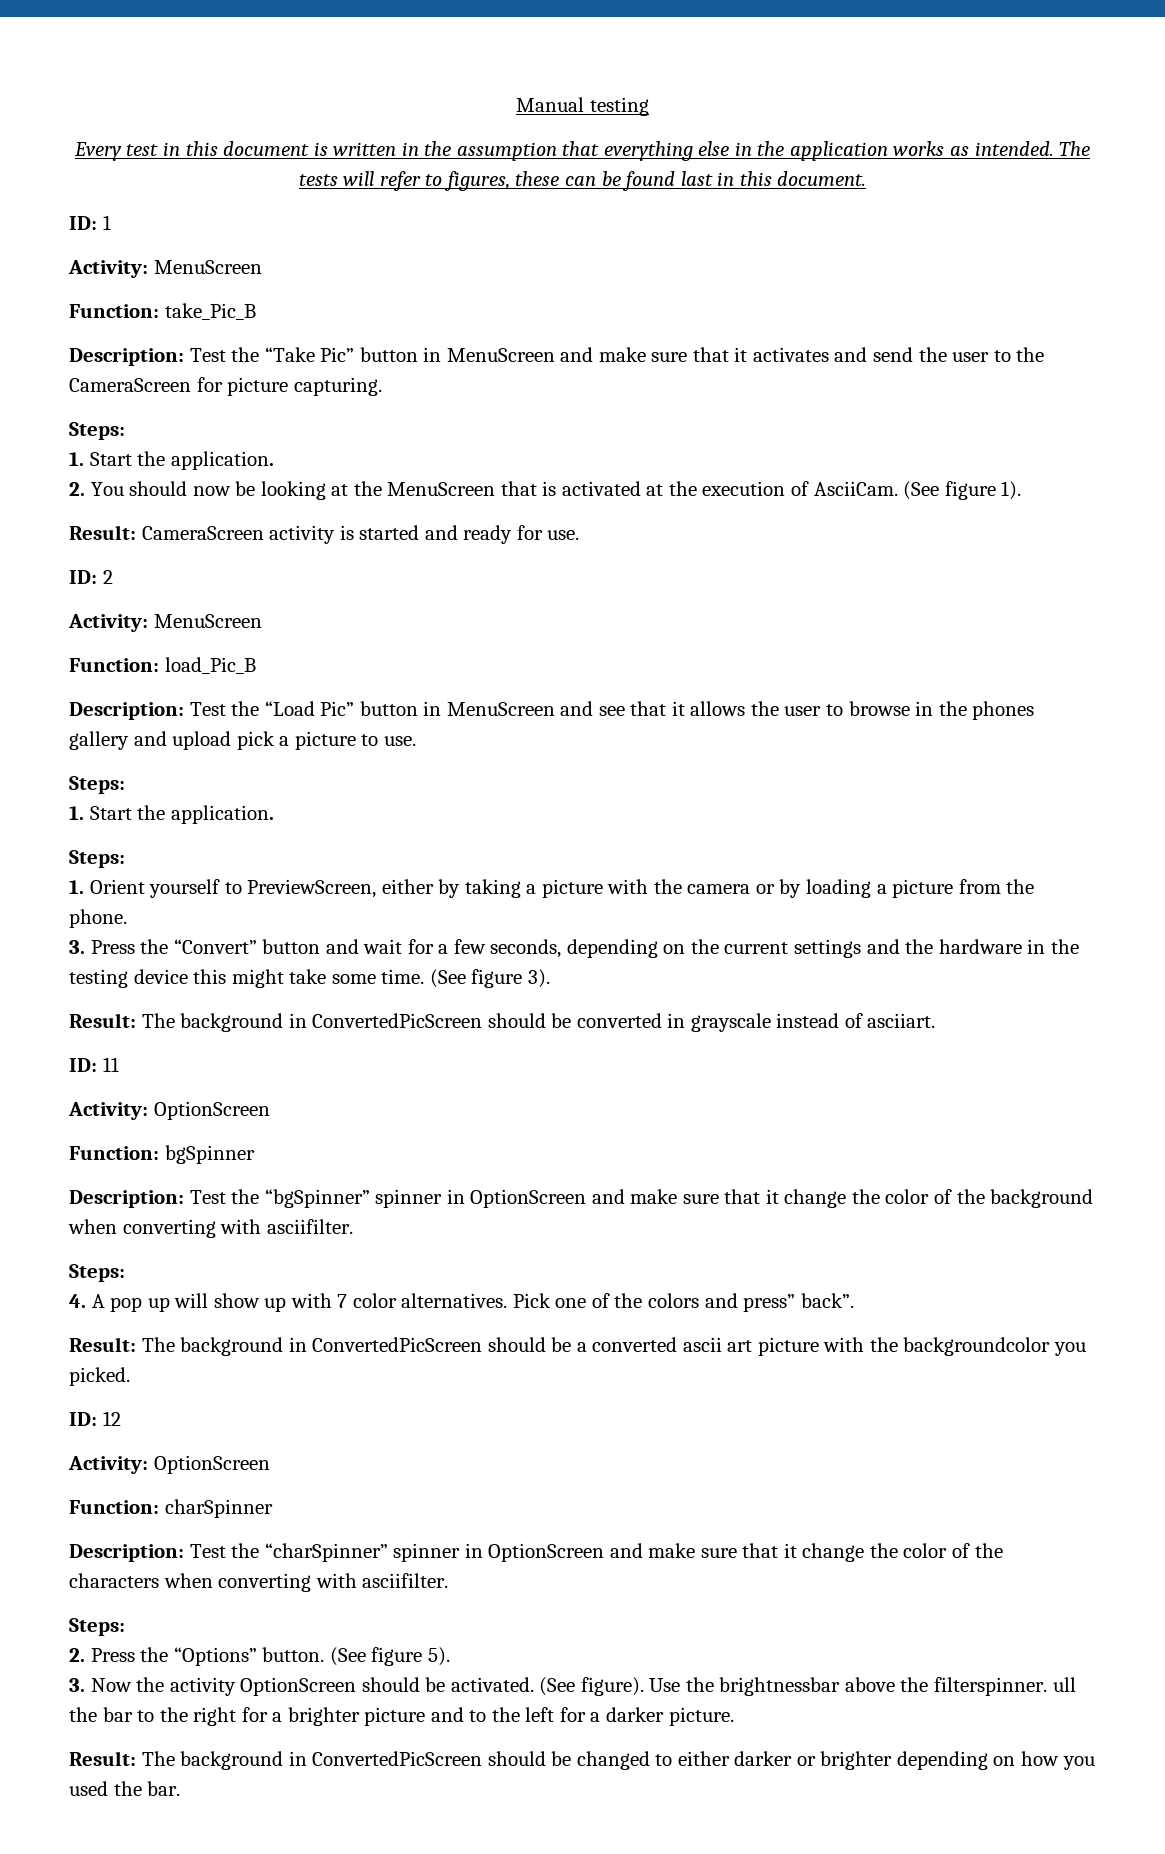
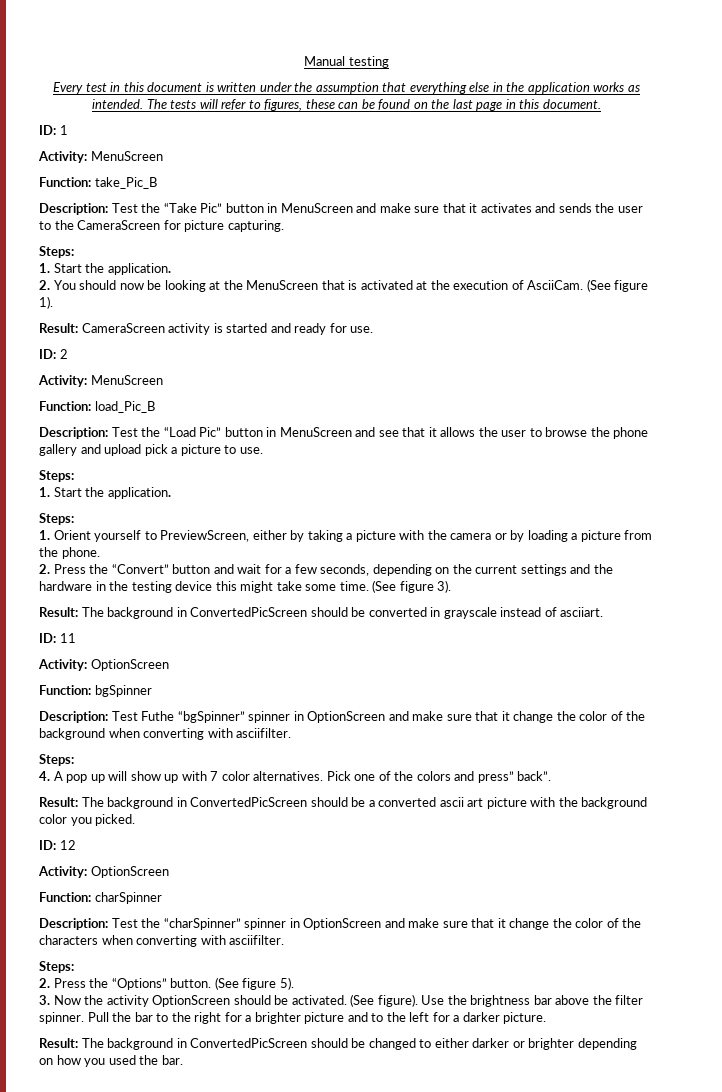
- Every test in this document is written in the assumption that everything else in the application works as intended.
+ Every test in this document is written under the assumption that everything else in the application works as intended.
- The tests will refer to figures, these can be found last in this document.
+ The tests will refer to figures, these can be found on the last page in this document.
- Description: Test the “Take Pic” button in MenuScreen and make sure that it activates and send the user to the CameraScreen for picture capturing.
+ Description: Test the “Take Pic” button in MenuScreen and make sure that it activates and sends the user to the CameraScreen for picture capturing.
- Description: Test the “Load Pic” button in MenuScreen and see that it allows the user to browse in the phones gallery and upload pick a picture to use.
+ Description: Test the “Load Pic” button in MenuScreen and see that it allows the user to browse the phone gallery and upload pick a picture to use.
- 3. Press the “Convert” button and wait for a few seconds, depending on the current settings and the hardware in the testing device this might take some time.
+ 2. Press the “Convert” button and wait for a few seconds, depending on the current settings and the hardware in the testing device this might take some time.
- Description: Test the “bgSpinner” spinner in OptionScreen and make sure that it change the color of the background when converting with asciifilter.
+ Description: Test Futhe “bgSpinner” spinner in OptionScreen and make sure that it change the color of the background when converting with asciifilter.
- Result: The background in ConvertedPicScreen should be a converted ascii art picture with the backgroundcolor you picked.
+ Result: The background in ConvertedPicScreen should be a converted ascii art picture with the background color you picked.
- Use the brightnessbar above the filterspinner. ull the bar to the right for a brighter picture and to the left for a darker picture.
+ Use the brightness bar above the filter spinner. Pull the bar to the right for a brighter picture and to the left for a darker picture.

